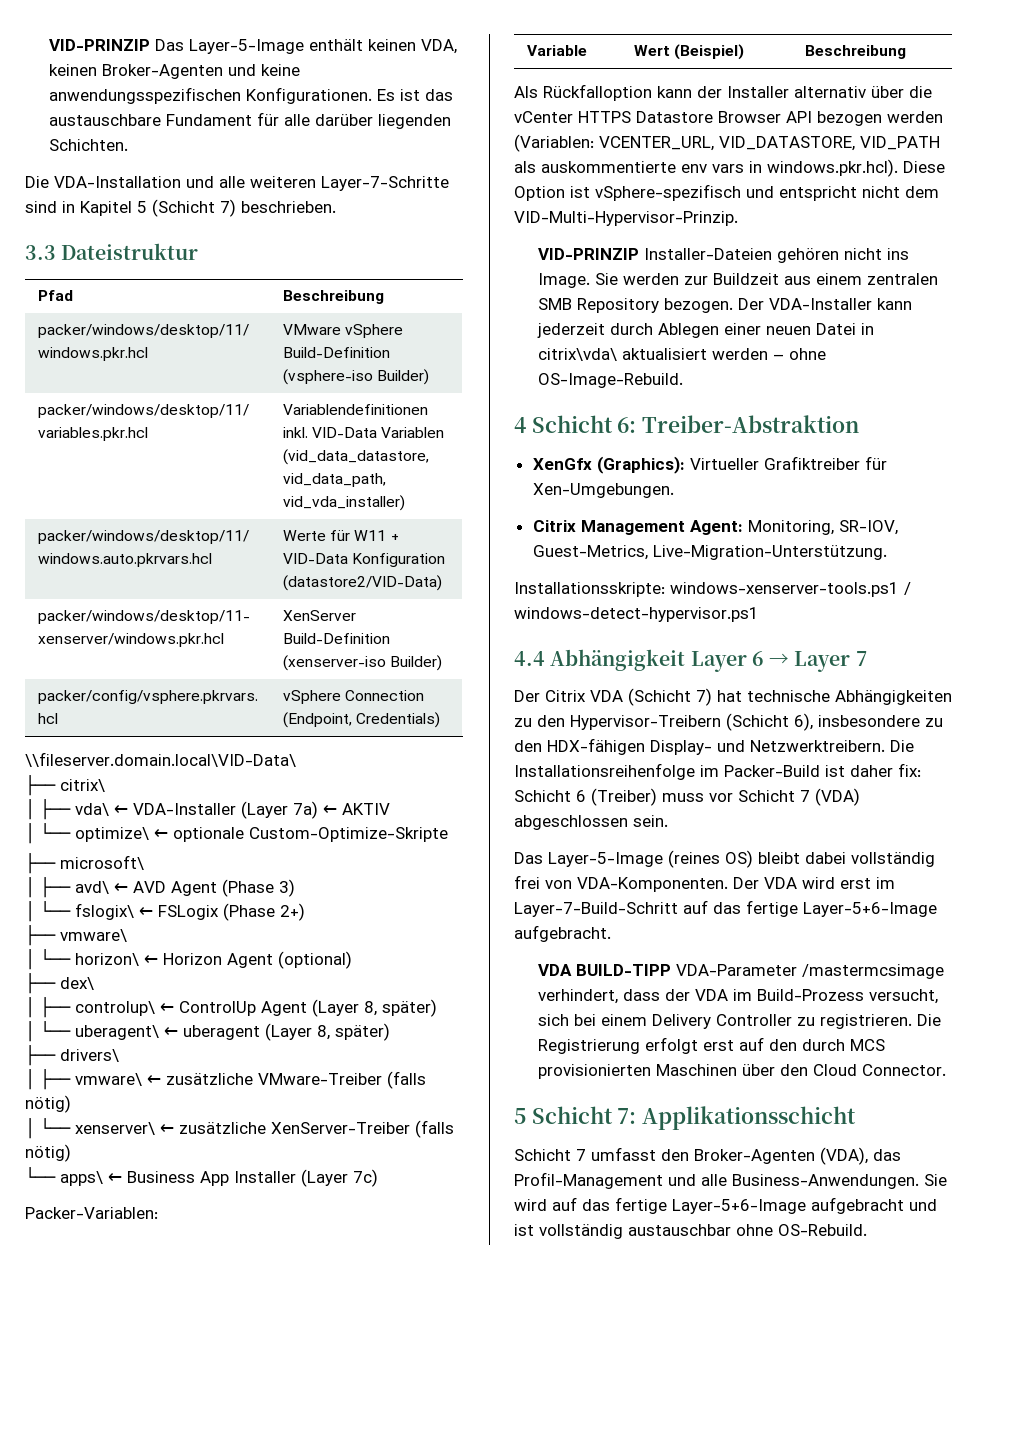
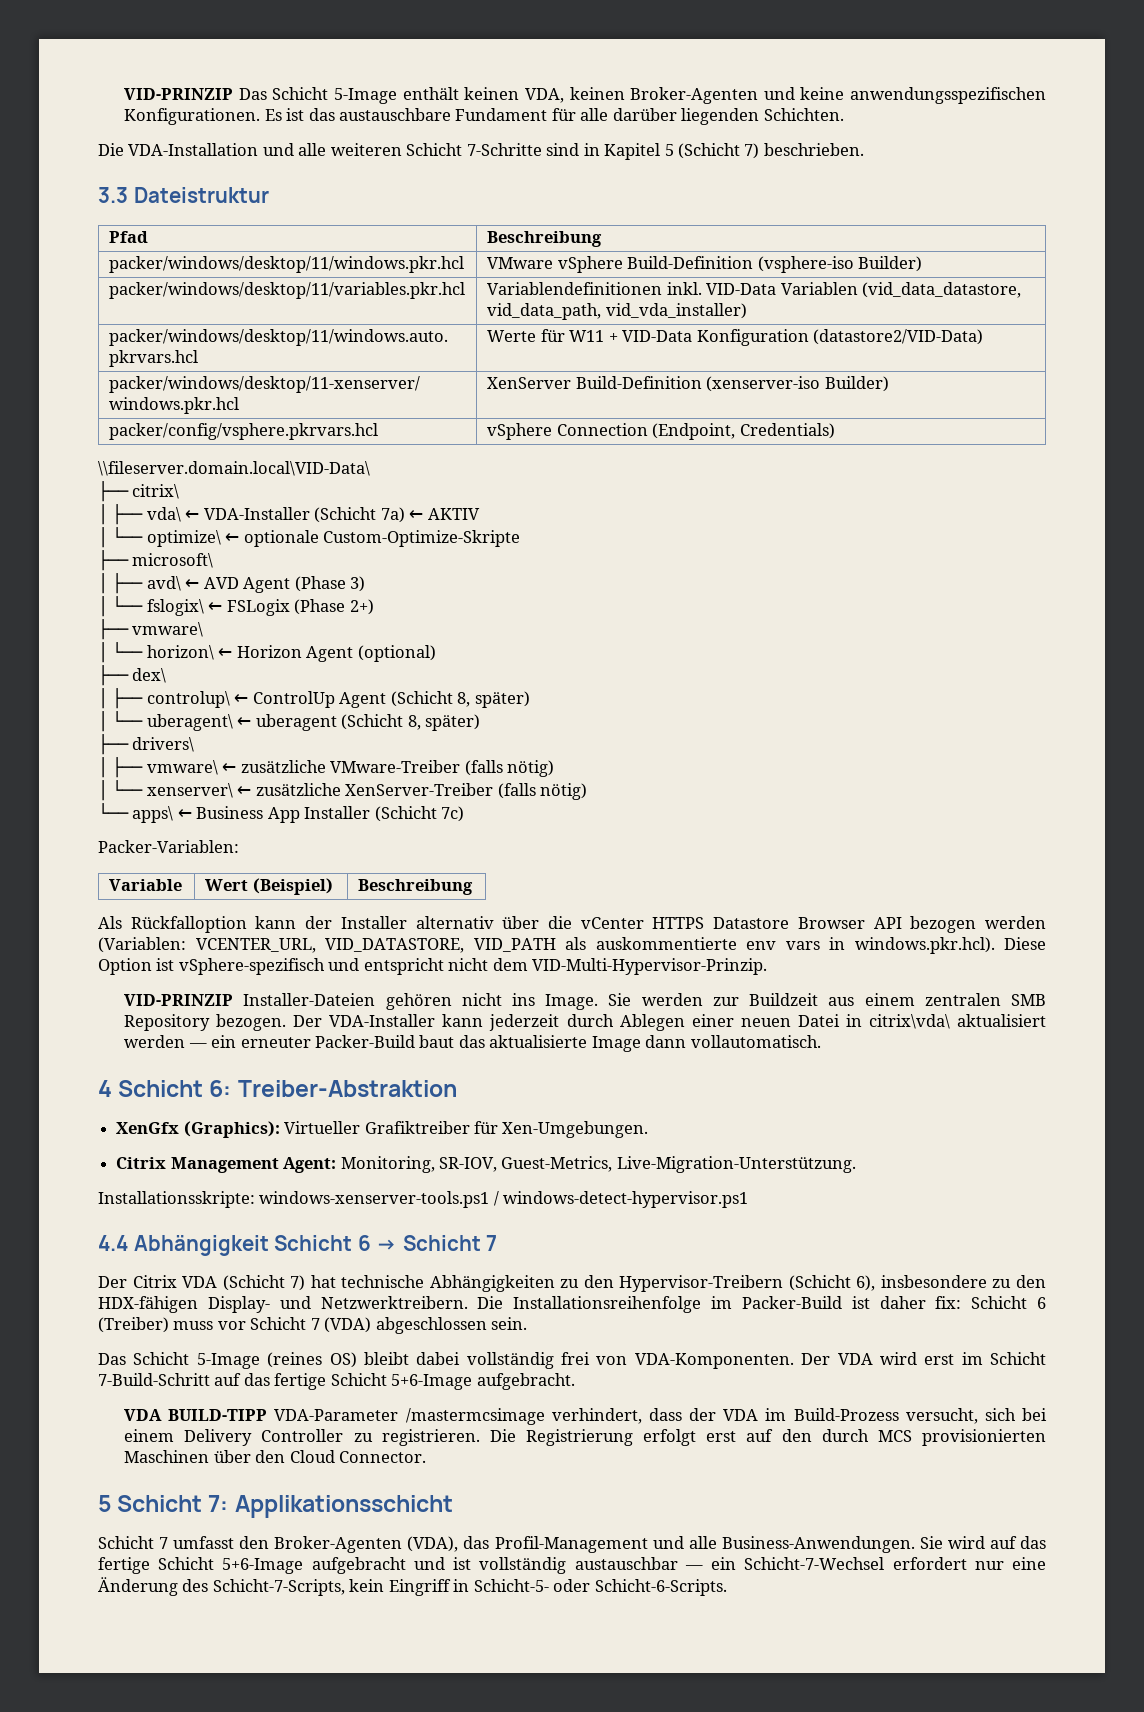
- VID-PRINZIP Das Layer-5-Image enthält keinen VDA, keinen Broker-Agenten und keine anwendungsspezifischen Konfigurationen.
+ VID-PRINZIP Das Schicht 5-Image enthält keinen VDA, keinen Broker-Agenten und keine anwendungsspezifischen Konfigurationen.
- Die VDA-Installation und alle weiteren Layer-7-Schritte sind in Kapitel 5 (Schicht 7) beschrieben.
+ Die VDA-Installation und alle weiteren Schicht 7-Schritte sind in Kapitel 5 (Schicht 7) beschrieben.
- │ ├── vda\ ← VDA-Installer (Layer 7a) ← AKTIV
+ │ ├── vda\ ← VDA-Installer (Schicht 7a) ← AKTIV
- │ ├── controlup\ ← ControlUp Agent (Layer 8, später)
+ │ ├── controlup\ ← ControlUp Agent (Schicht 8, später)
- │ └── uberagent\ ← uberagent (Layer 8, später)
+ │ └── uberagent\ ← uberagent (Schicht 8, später)
- └── apps\ ← Business App Installer (Layer 7c)
+ └── apps\ ← Business App Installer (Schicht 7c)
- Der VDA-Installer kann jederzeit durch Ablegen einer neuen Datei in citrix\vda\ aktualisiert werden – ohne OS-Image-Rebuild.
+ Der VDA-Installer kann jederzeit durch Ablegen einer neuen Datei in citrix\vda\ aktualisiert werden — ein erneuter Packer-Build baut das aktualisierte Image dann vollautomatisch.
- 4.4 Abhängigkeit Layer 6 → Layer 7
+ 4.4 Abhängigkeit Schicht 6 → Schicht 7
- Das Layer-5-Image (reines OS) bleibt dabei vollständig frei von VDA-Komponenten.
+ Das Schicht 5-Image (reines OS) bleibt dabei vollständig frei von VDA-Komponenten.
- Der VDA wird erst im Layer-7-Build-Schritt auf das fertige Layer-5+6-Image aufgebracht.
+ Der VDA wird erst im Schicht 7-Build-Schritt auf das fertige Schicht 5+6-Image aufgebracht.
- Sie wird auf das fertige Layer-5+6-Image aufgebracht und ist vollständig austauschbar ohne OS-Rebuild.
+ Sie wird auf das fertige Schicht 5+6-Image aufgebracht und ist vollständig austauschbar — ein Schicht-7-Wechsel erfordert nur eine Änderung des Schicht-7-Scripts, kein Eingriff in Schicht-5- oder Schicht-6-Scripts.

